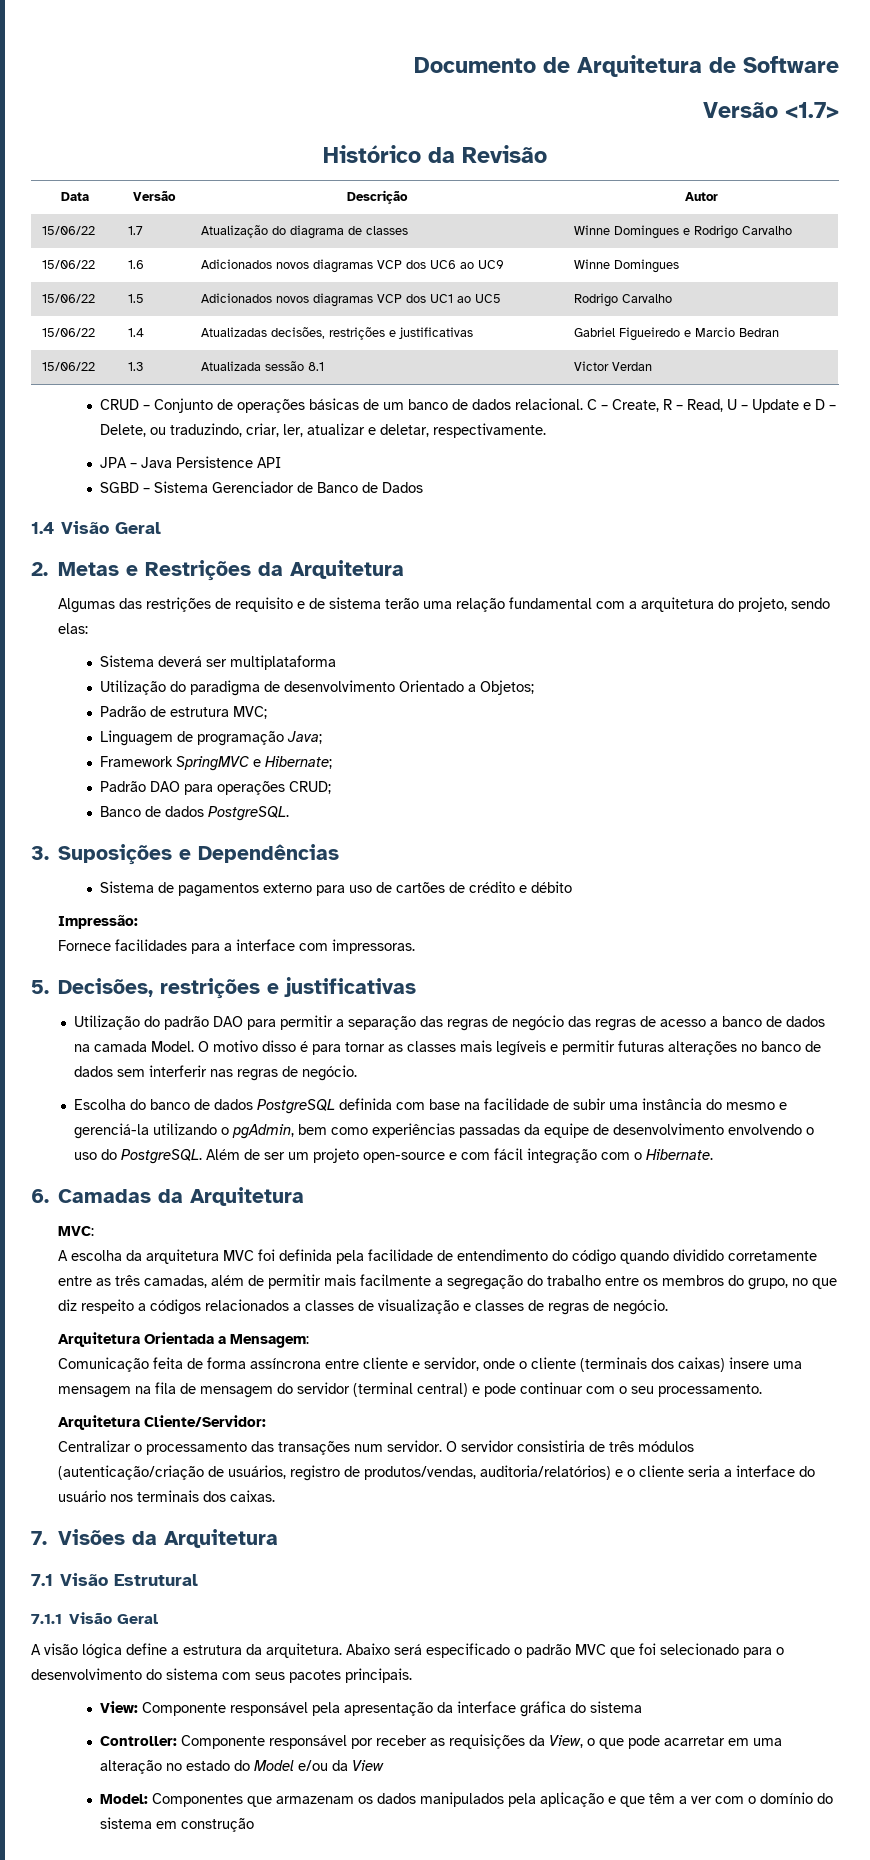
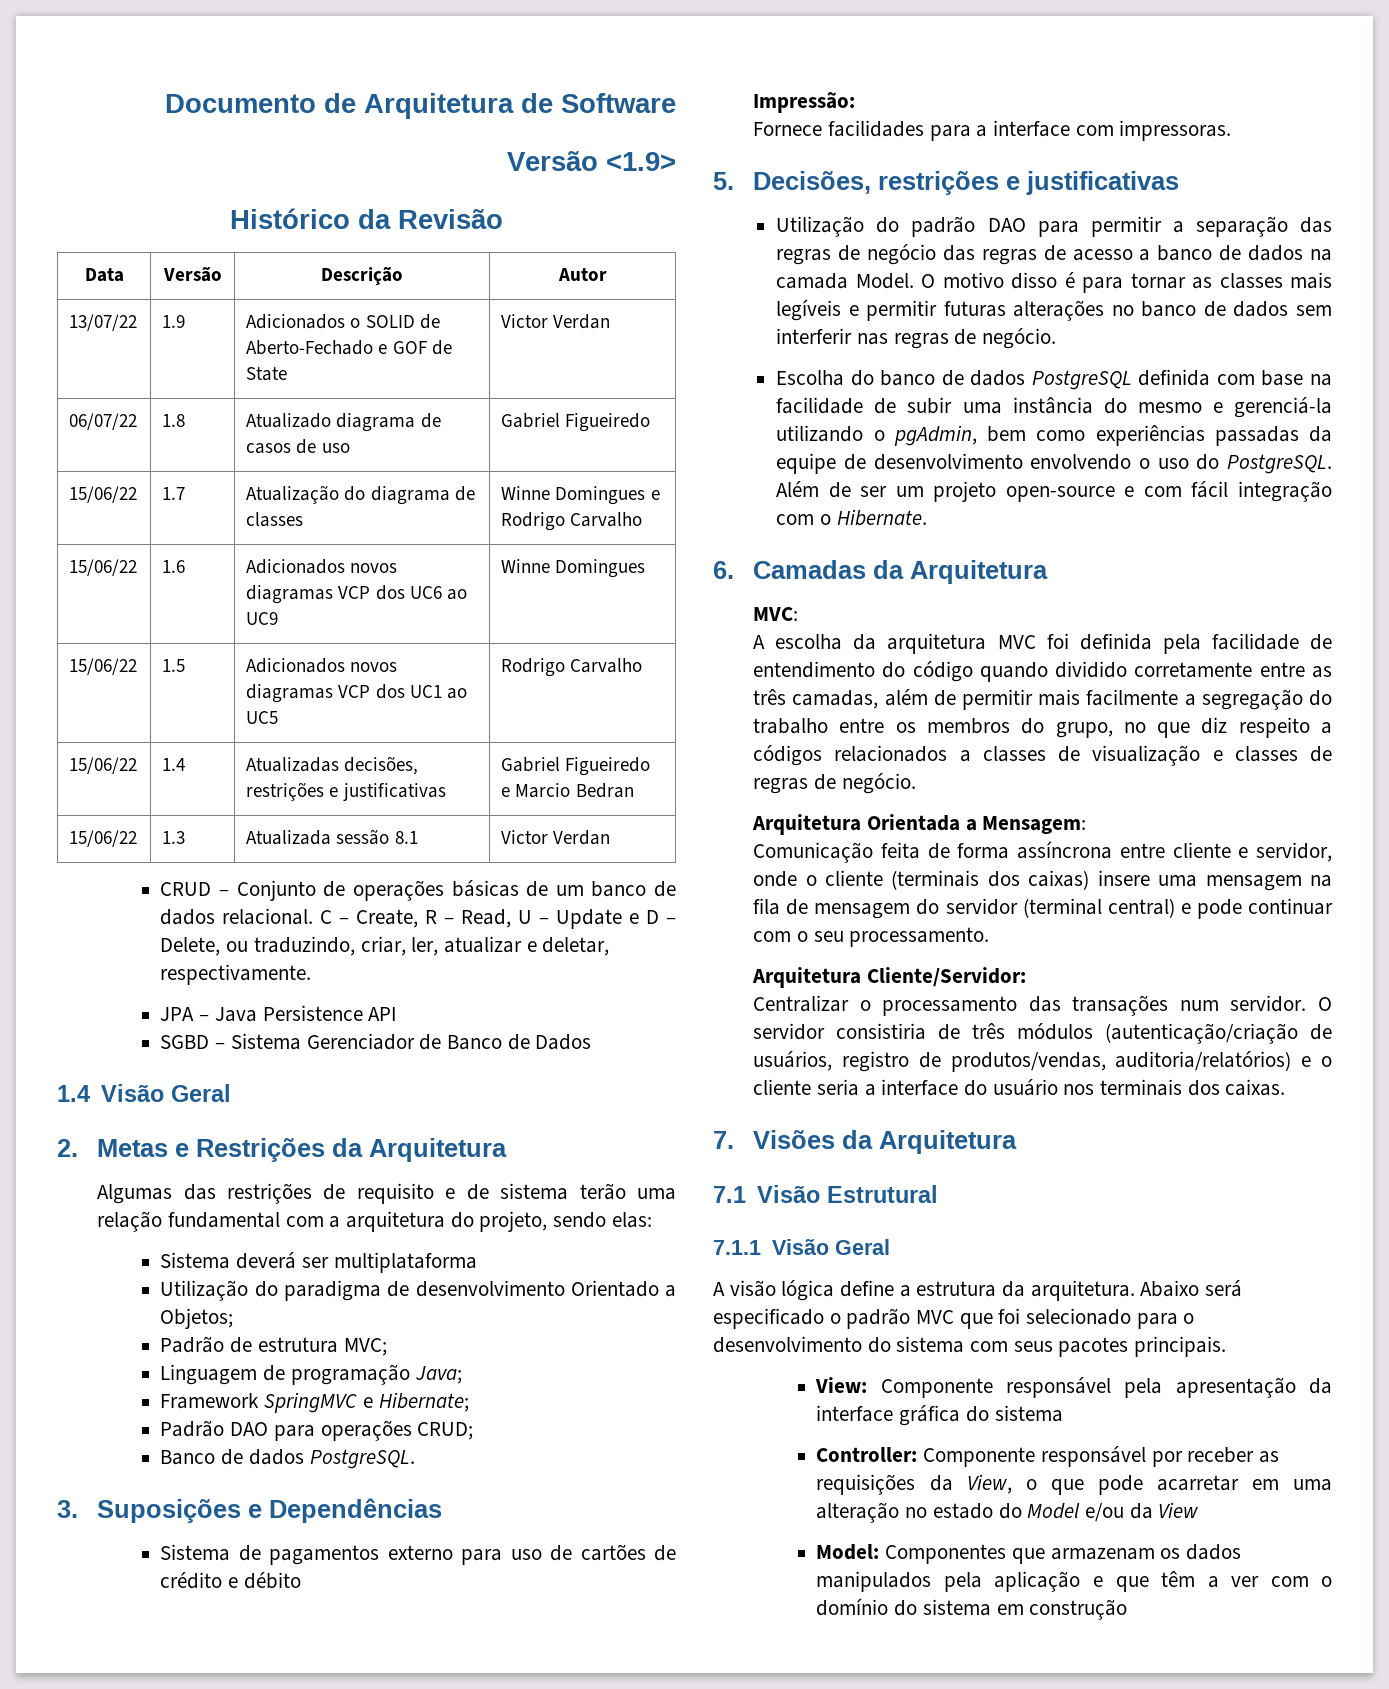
- Versão <1.7>
+ Versão <1.9>
+ 13/07/22 | 1.9 | Adicionados o SOLID de Aberto-Fechado e GOF de State | Victor Verdan
+ 06/07/22 | 1.8 | Atualizado diagrama de casos de uso | Gabriel Figueiredo

